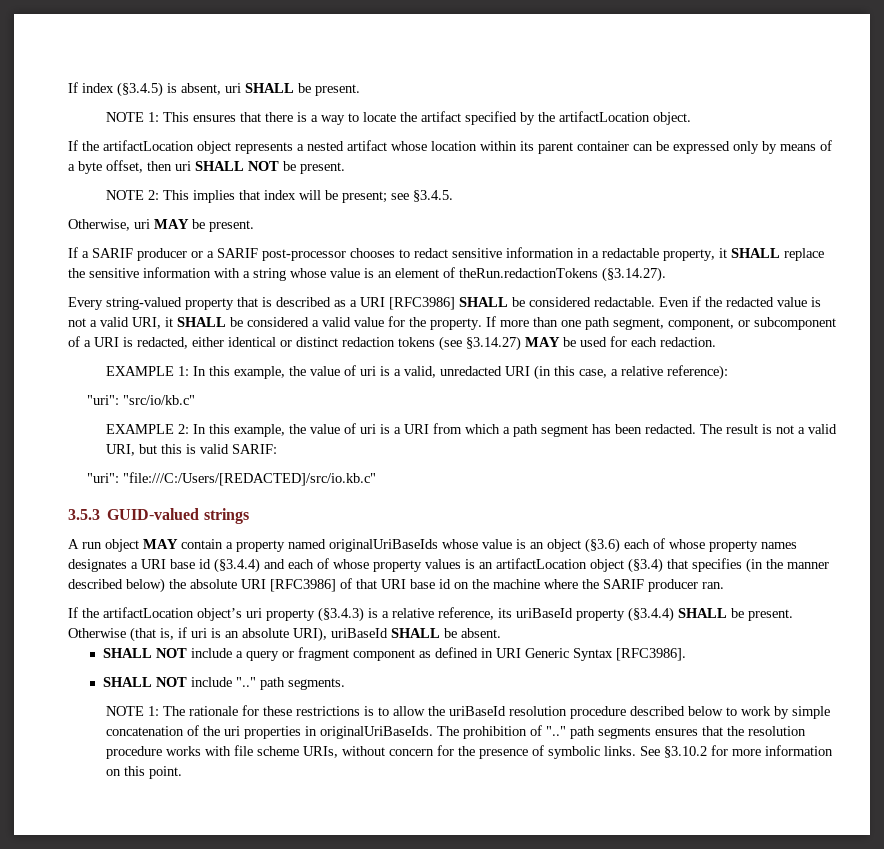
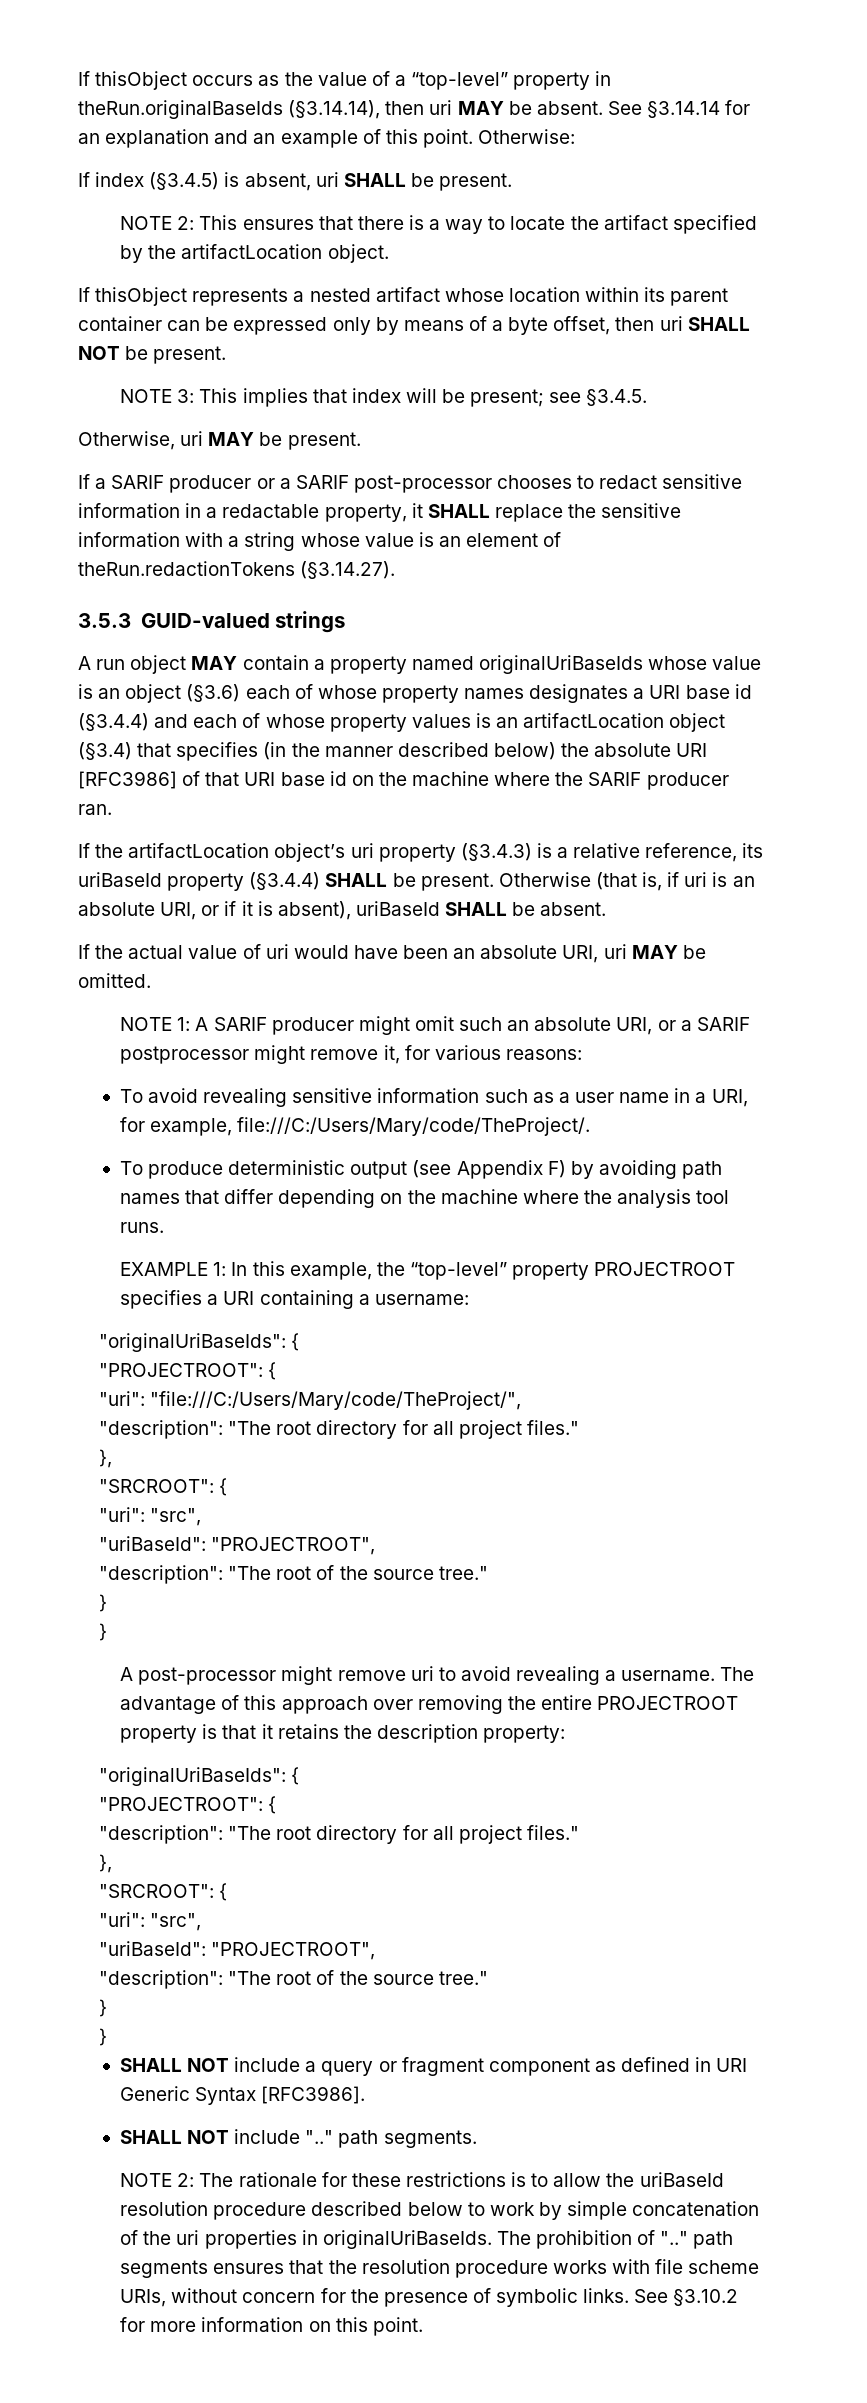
+ If thisObject occurs as the value of a “top-level” property in theRun.originalBaseIds (§3.14.14), then uri MAY be absent. See §3.14.14 for an explanation and an example of this point. Otherwise:
- NOTE 1: This ensures that there is a way to locate the artifact specified by the artifactLocation object.
+ NOTE 2: This ensures that there is a way to locate the artifact specified by the artifactLocation object.
- If the artifactLocation object represents a nested artifact whose location within its parent container can be expressed only by means of a byte offset, then uri SHALL NOT be present.
+ If thisObject represents a nested artifact whose location within its parent container can be expressed only by means of a byte offset, then uri SHALL NOT be present.
- NOTE 2: This implies that index will be present; see §3.4.5.
+ NOTE 3: This implies that index will be present; see §3.4.5.
- Every string-valued property that is described as a URI [RFC3986] SHALL be considered redactable. Even if the redacted value is not a valid URI, it SHALL be considered a valid value for the property. If more than one path segment, component, or subcomponent of a URI is redacted, either identical or distinct redaction tokens (see §3.14.27) MAY be used for each redaction.
- EXAMPLE 1: In this example, the value of uri is a valid, unredacted URI (in this case, a relative reference):
- "uri": "src/io/kb.c"
- EXAMPLE 2: In this example, the value of uri is a URI from which a path segment has been redacted. The result is not a valid URI, but this is valid SARIF:
- "uri": "file:///C:/Users/[REDACTED]/src/io.kb.c"
- Otherwise (that is, if uri is an absolute URI), uriBaseId SHALL be absent.
+ Otherwise (that is, if uri is an absolute URI, or if it is absent), uriBaseId SHALL be absent.
+ If the actual value of uri would have been an absolute URI, uri MAY be omitted.
+ NOTE 1: A SARIF producer might omit such an absolute URI, or a SARIF postprocessor might remove it, for various reasons:
+ To avoid revealing sensitive information such as a user name in a URI, for example, file:///C:/Users/Mary/code/TheProject/.
+ To produce deterministic output (see Appendix F) by avoiding path names that differ depending on the machine where the analysis tool runs.
+ EXAMPLE 1: In this example, the “top-level” property PROJECTROOT specifies a URI containing a username:
+ "originalUriBaseIds": {
+ "PROJECTROOT": {
+ "uri": "file:///C:/Users/Mary/code/TheProject/",
+ "description": "The root directory for all project files."
+ },
+ "SRCROOT": {
+ "uri": "src",
+ "uriBaseId": "PROJECTROOT",
+ "description": "The root of the source tree."
+ }
+ }
+ A post-processor might remove uri to avoid revealing a username. The advantage of this approach over removing the entire PROJECTROOT property is that it retains the description property:
+ "originalUriBaseIds": {
+ "PROJECTROOT": {
+ "description": "The root directory for all project files."
+ },
+ "SRCROOT": {
+ "uri": "src",
+ "uriBaseId": "PROJECTROOT",
+ "description": "The root of the source tree."
+ }
+ }
- NOTE 1: The rationale for these restrictions is to allow the uriBaseId resolution procedure described below to work by simple concatenation of the uri properties in originalUriBaseIds.
+ NOTE 2: The rationale for these restrictions is to allow the uriBaseId resolution procedure described below to work by simple concatenation of the uri properties in originalUriBaseIds.

